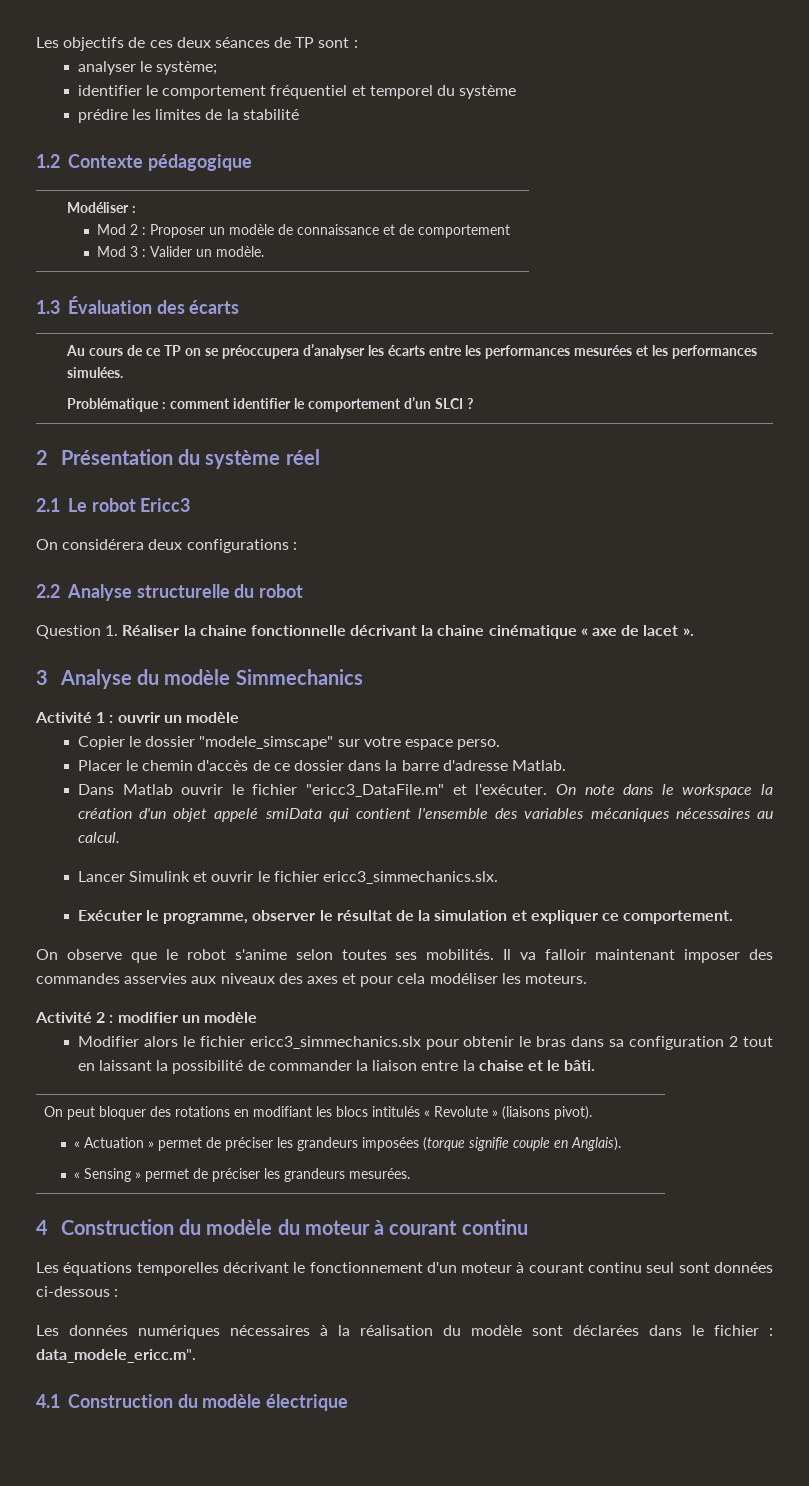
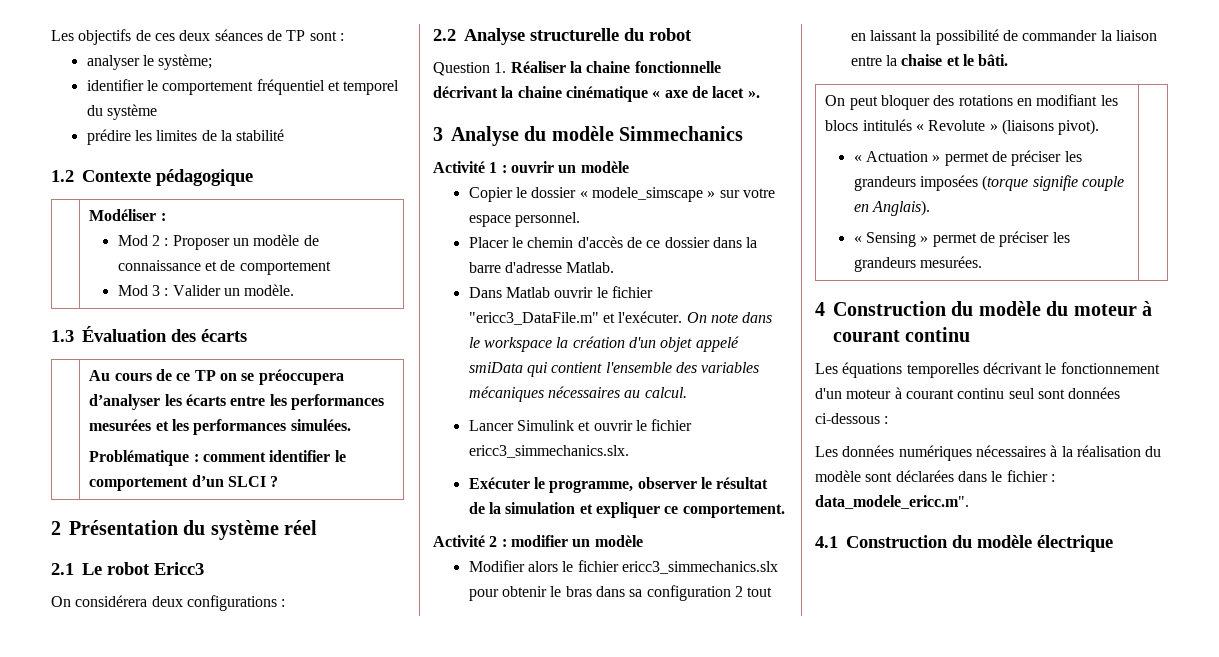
- Copier le dossier "modele_simscape" sur votre espace perso.
+ Copier le dossier « modele_simscape » sur votre espace personnel.
- On observe que le robot s'anime selon toutes ses mobilités. Il va falloir maintenant imposer des commandes asservies aux niveaux des axes et pour cela modéliser les moteurs.

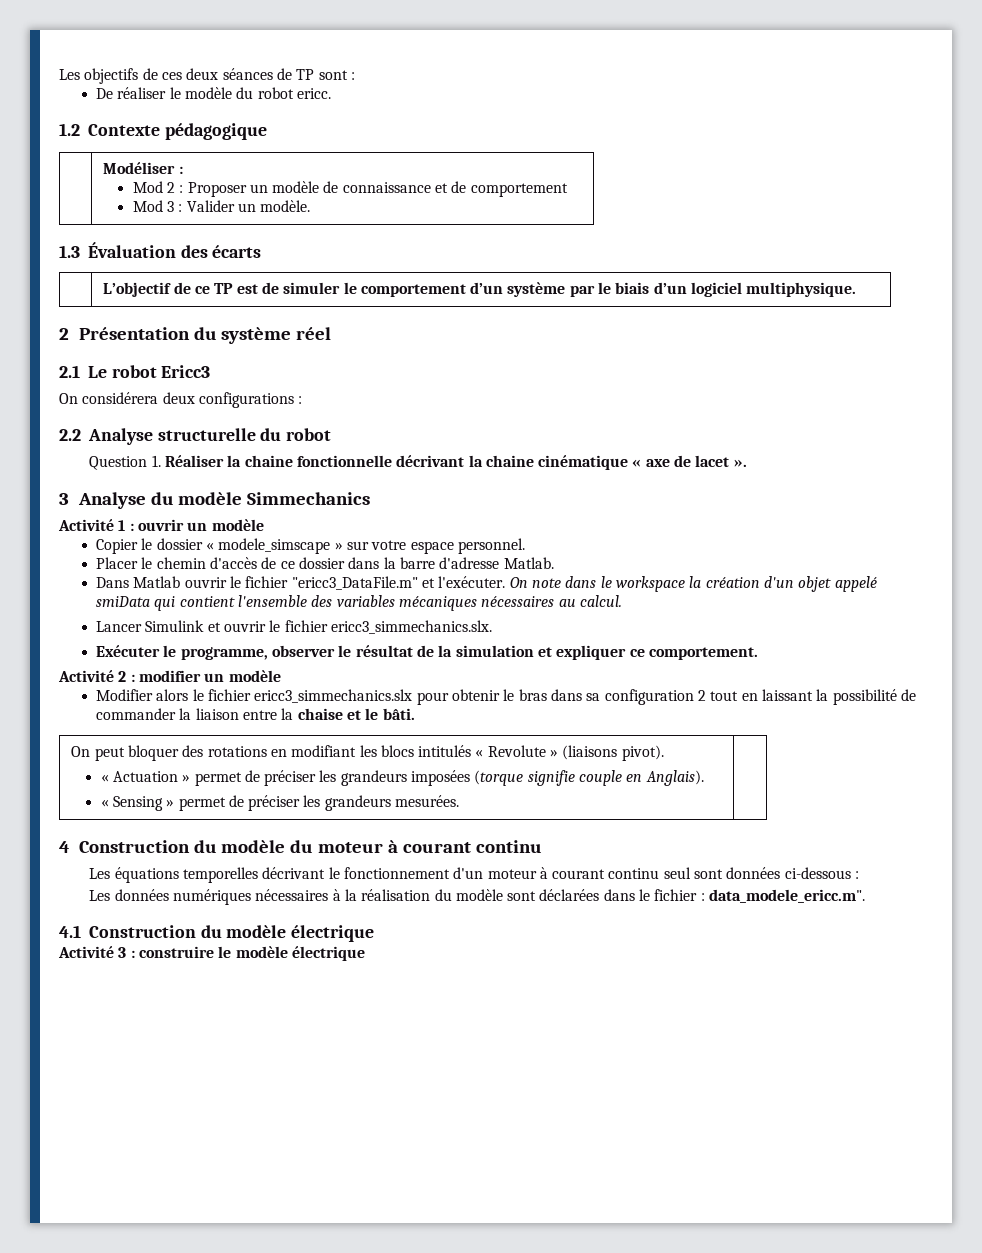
- analyser le système;
- identifier le comportement fréquentiel et temporel du système
- prédire les limites de la stabilité
+ De réaliser le modèle du robot ericc.
- | Au cours de ce TP on se préoccupera d’analyser les écarts entre les performances mesurées et les performances simulées.
- Problématique : comment identifier le comportement d’un SLCI ?
+ | L’objectif de ce TP est de simuler le comportement d’un système par le biais d’un logiciel multiphysique.
+ Activité 3 : construire le modèle électrique

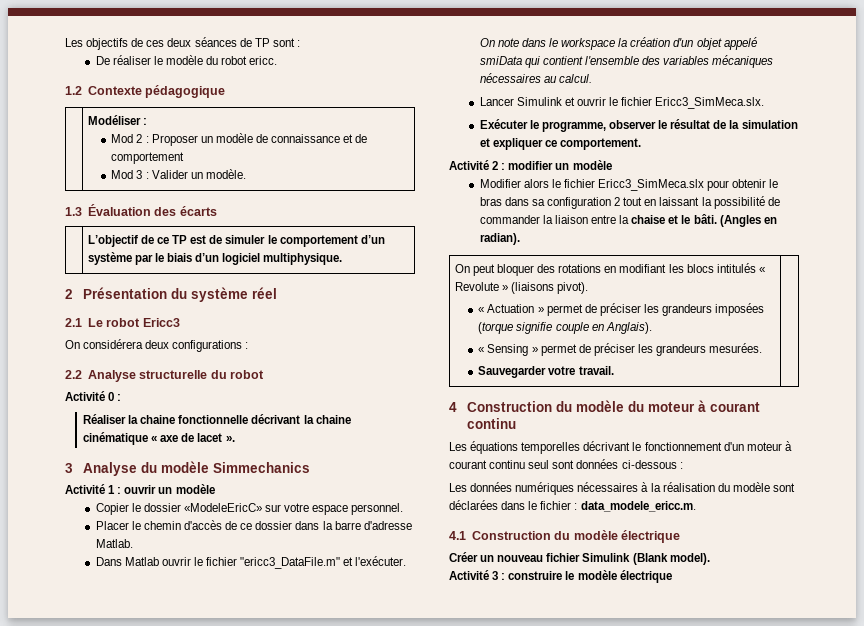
- Question 1. Réaliser la chaine fonctionnelle décrivant la chaine cinématique « axe de lacet ».
+ Activité 0 :
+ Réaliser la chaine fonctionnelle décrivant la chaine cinématique « axe de lacet ».
- Copier le dossier « modele_simscape » sur votre espace personnel.
+ Copier le dossier «ModeleEricC» sur votre espace personnel.
- Lancer Simulink et ouvrir le fichier ericc3_simmechanics.slx.
+ Lancer Simulink et ouvrir le fichier Ericc3_SimMeca.slx.
- Modifier alors le fichier ericc3_simmechanics.slx pour obtenir le bras dans sa configuration 2 tout en laissant la possibilité de commander la liaison entre la chaise et le bâti.
+ Modifier alors le fichier Ericc3_SimMeca.slx pour obtenir le bras dans sa configuration 2 tout en laissant la possibilité de commander la liaison entre la chaise et le bâti. (Angles en radian).
+ Sauvegarder votre travail.
- Les données numériques nécessaires à la réalisation du modèle sont déclarées dans le fichier : data_modele_ericc.m".
+ Les données numériques nécessaires à la réalisation du modèle sont déclarées dans le fichier : data_modele_ericc.m.
+ Créer un nouveau fichier Simulink (Blank model).

